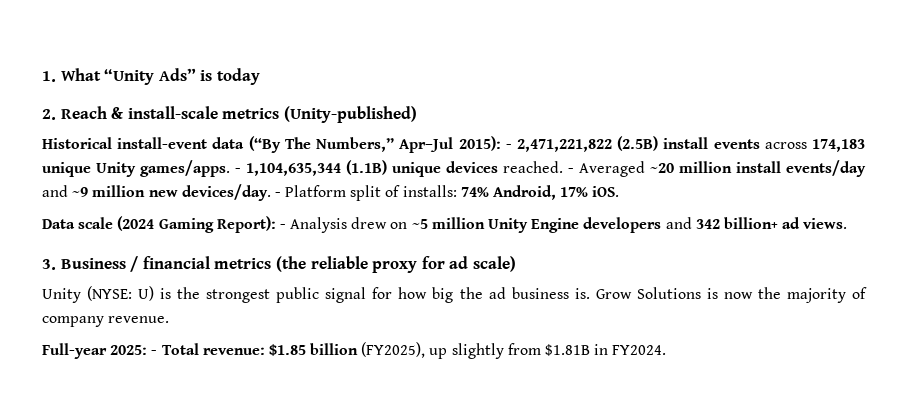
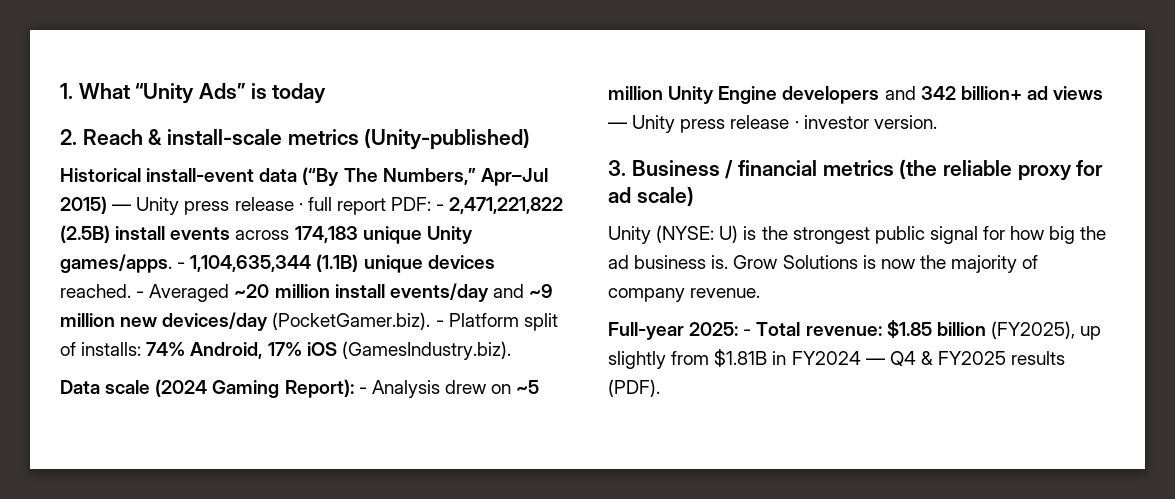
- Historical install-event data (“By The Numbers,” Apr–Jul 2015): - 2,471,221,822 (2.5B) install events across 174,183 unique Unity games/apps.
+ Historical install-event data (“By The Numbers,” Apr–Jul 2015) — Unity press release · full report PDF: - 2,471,221,822 (2.5B) install events across 174,183 unique Unity games/apps.
- - Averaged ~20 million install events/day and ~9 million new devices/day. - Platform split of installs: 74% Android, 17% iOS.
+ - Averaged ~20 million install events/day and ~9 million new devices/day (PocketGamer.biz). - Platform split of installs: 74% Android, 17% iOS (GamesIndustry.biz).
- Data scale (2024 Gaming Report): - Analysis drew on ~5 million Unity Engine developers and 342 billion+ ad views.
+ Data scale (2024 Gaming Report): - Analysis drew on ~5 million Unity Engine developers and 342 billion+ ad views — Unity press release · investor version.
- Full-year 2025: - Total revenue: $1.85 billion (FY2025), up slightly from $1.81B in FY2024.
+ Full-year 2025: - Total revenue: $1.85 billion (FY2025), up slightly from $1.81B in FY2024 — Q4 & FY2025 results (PDF).

